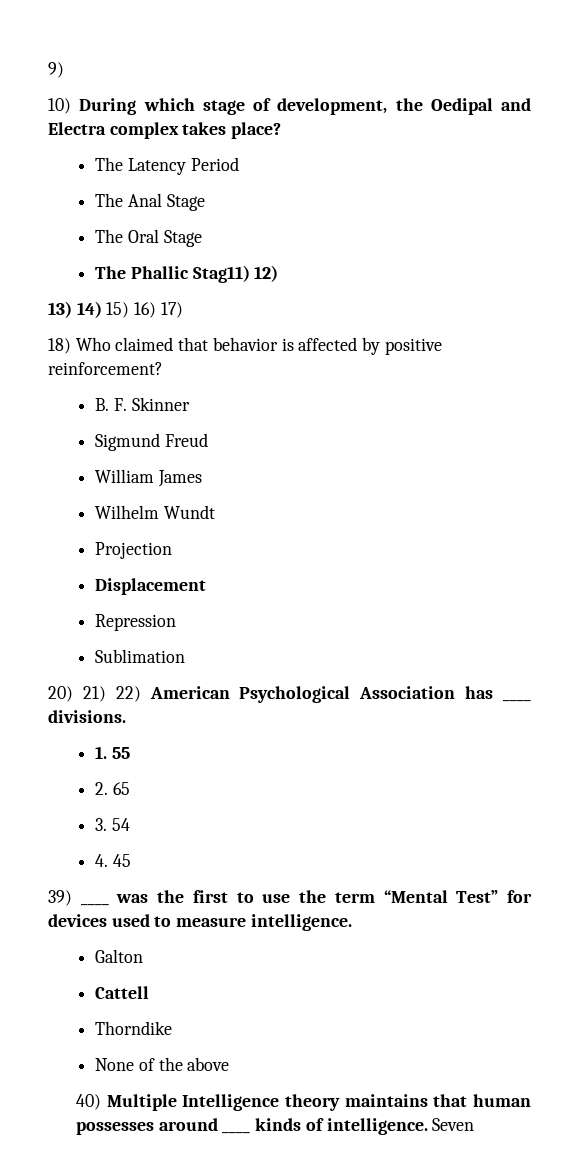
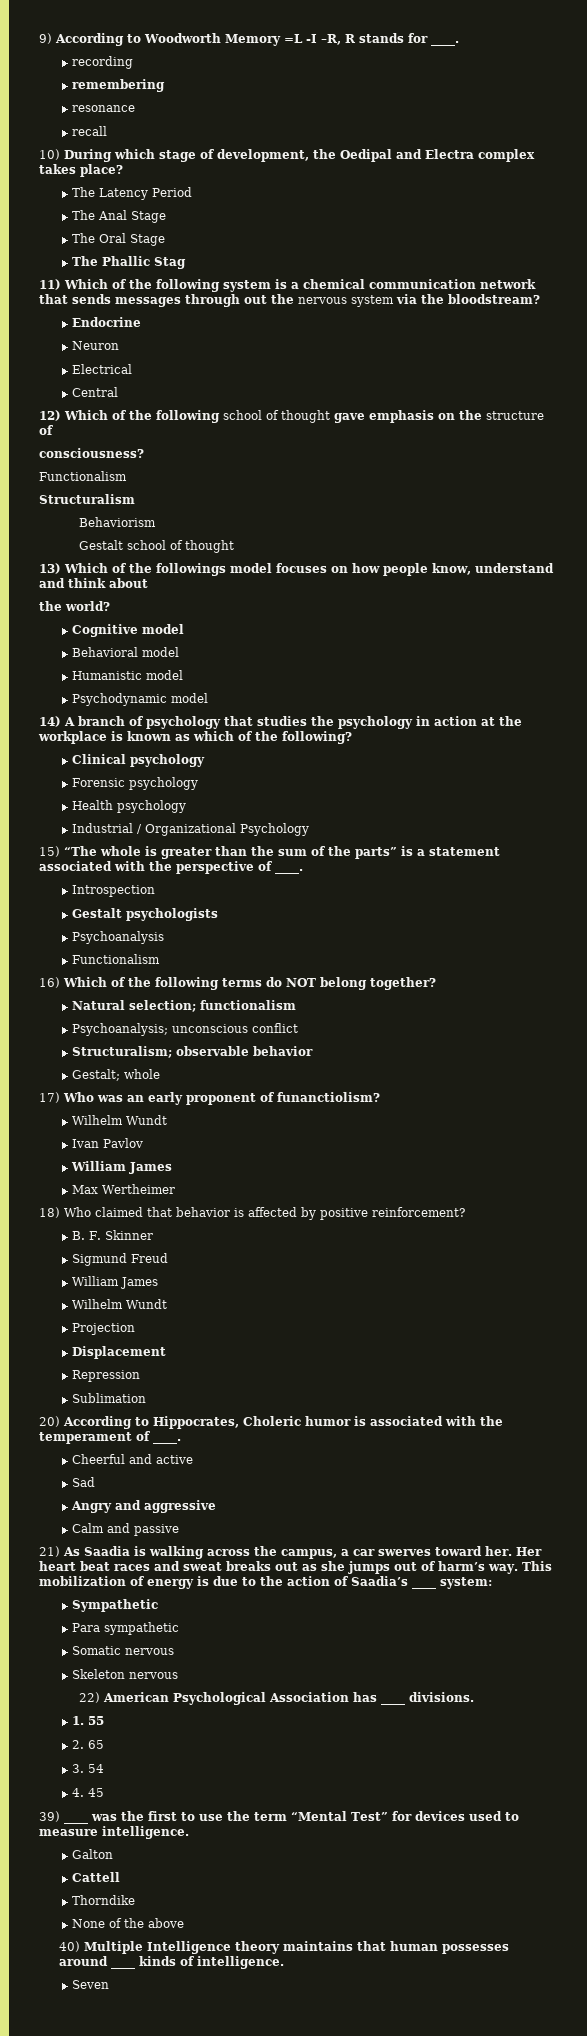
- 9)
+ 9) According to Woodworth Memory =L -I –R, R stands for ____.
+ recording
+ remembering
+ resonance
+ recall
- The Phallic Stag11) 12)
- 13) 14) 15) 16) 17)
+ The Phallic Stag
+ 11) Which of the following system is a chemical communication network that sends messages through out the nervous system via the bloodstream?
+ Endocrine
+ Neuron
+ Electrical
+ Central
+ 12) Which of the following school of thought gave emphasis on the structure of
+ consciousness?
+ Functionalism
+ Structuralism
+ Behaviorism
+ Gestalt school of thought
+ 13) Which of the followings model focuses on how people know, understand and think about
+ the world?
+ Cognitive model
+ Behavioral model
+ Humanistic model
+ Psychodynamic model
+ 14) A branch of psychology that studies the psychology in action at the workplace is known as which of the following?
+ Clinical psychology
+ Forensic psychology
+ Health psychology
+ Industrial / Organizational Psychology
+ 15) “The whole is greater than the sum of the parts” is a statement associated with the perspective of ____.
+ Introspection
+ Gestalt psychologists
+ Psychoanalysis
+ Functionalism
+ 16) Which of the following terms do NOT belong together?
+ Natural selection; functionalism
+ Psychoanalysis; unconscious conflict
+ Structuralism; observable behavior
+ Gestalt; whole
+ 17) Who was an early proponent of funanctiolism?
+ Wilhelm Wundt
+ Ivan Pavlov
+ William James
+ Max Wertheimer
- 20) 21) 22) American Psychological Association has ____ divisions.
+ 20) According to Hippocrates, Choleric humor is associated with the temperament of ____.
+ Cheerful and active
+ Sad
+ Angry and aggressive
+ Calm and passive
+ 21) As Saadia is walking across the campus, a car swerves toward her. Her heart beat races and sweat breaks out as she jumps out of harm’s way. This mobilization of energy is due to the action of Saadia’s ____ system:
+ Sympathetic
+ Para sympathetic
+ Somatic nervous
+ Skeleton nervous
+ 22) American Psychological Association has ____ divisions.
- 40) Multiple Intelligence theory maintains that human possesses around ____ kinds of intelligence. Seven
+ 40) Multiple Intelligence theory maintains that human possesses around ____ kinds of intelligence.
+ Seven

